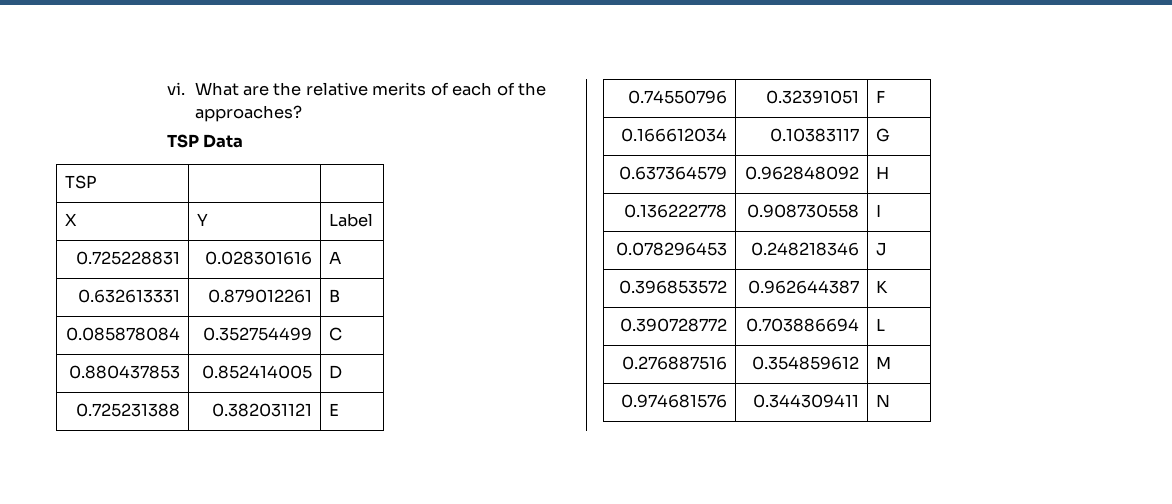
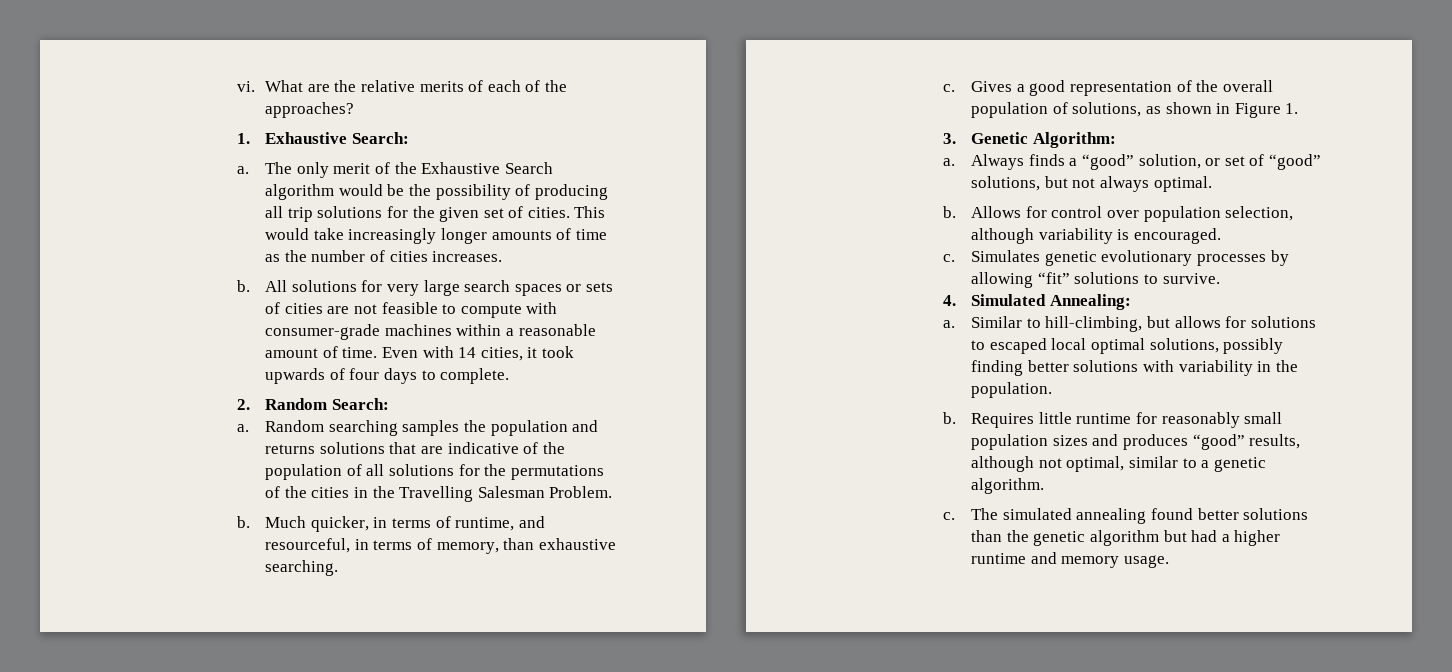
- TSP Data
- TSP | |
- X | Y | Label
- 0.725228831 | 0.028301616 | A
- 0.632613331 | 0.879012261 | B
- 0.085878084 | 0.352754499 | C
- 0.880437853 | 0.852414005 | D
- 0.725231388 | 0.382031121 | E
- 0.74550796 | 0.32391051 | F
- 0.166612034 | 0.10383117 | G
- 0.637364579 | 0.962848092 | H
- 0.136222778 | 0.908730558 | I
- 0.078296453 | 0.248218346 | J
- 0.396853572 | 0.962644387 | K
- 0.390728772 | 0.703886694 | L
- 0.276887516 | 0.354859612 | M
- 0.974681576 | 0.344309411 | N
+ 1. Exhaustive Search:
+ a. The only merit of the Exhaustive Search algorithm would be the possibility of producing all trip solutions for the given set of cities. This would take increasingly longer amounts of time as the number of cities increases.
+ b. All solutions for very large search spaces or sets of cities are not feasible to compute with consumer-grade machines within a reasonable amount of time. Even with 14 cities, it took upwards of four days to complete.
+ 2. Random Search:
+ a. Random searching samples the population and returns solutions that are indicative of the population of all solutions for the permutations of the cities in the Travelling Salesman Problem.
+ b. Much quicker, in terms of runtime, and resourceful, in terms of memory, than exhaustive searching.
+ c. Gives a good representation of the overall population of solutions, as shown in Figure 1.
+ 3. Genetic Algorithm:
+ a. Always finds a “good” solution, or set of “good” solutions, but not always optimal.
+ b. Allows for control over population selection, although variability is encouraged.
+ c. Simulates genetic evolutionary processes by allowing “fit” solutions to survive.
+ 4. Simulated Annealing:
+ a. Similar to hill-climbing, but allows for solutions to escaped local optimal solutions, possibly finding better solutions with variability in the population.
+ b. Requires little runtime for reasonably small population sizes and produces “good” results, although not optimal, similar to a genetic algorithm.
+ c. The simulated annealing found better solutions than the genetic algorithm but had a higher runtime and memory usage.

